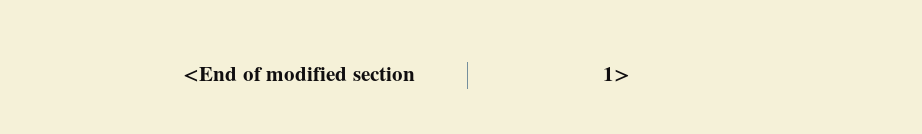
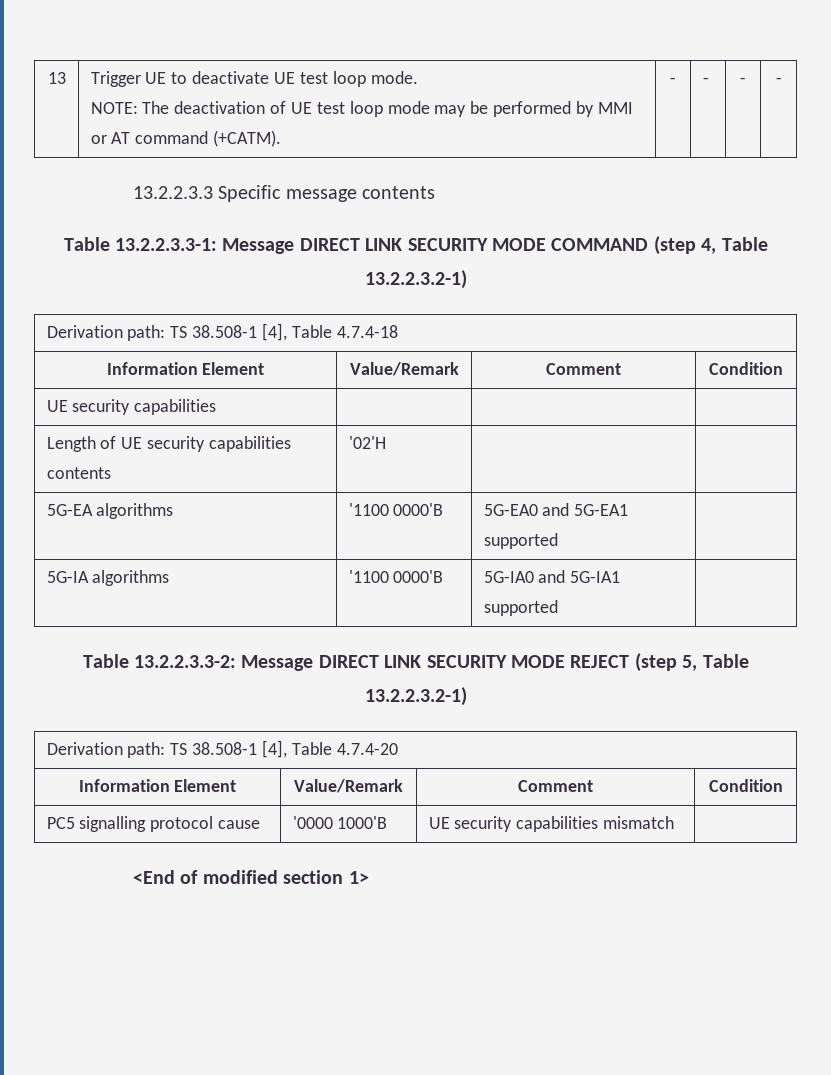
+ 13 | Trigger UE to deactivate UE test loop mode.
+ NOTE: The deactivation of UE test loop mode may be performed by MMI or AT command (+CATM). | - | - | - | -
+ 13.2.2.3.3 Specific message contents
+ Table 13.2.2.3.3-1: Message DIRECT LINK SECURITY MODE COMMAND (step 4, Table 13.2.2.3.2-1)
+ Derivation path: TS 38.508-1 [4], Table 4.7.4-18
+ Information Element | Value/Remark | Comment | Condition
+ UE security capabilities | | |
+ Length of UE security capabilities contents | '02'H | |
+ 5G-EA algorithms | '1100 0000'B | 5G-EA0 and 5G-EA1 supported |
+ 5G-IA algorithms | '1100 0000'B | 5G-IA0 and 5G-IA1 supported |
+ Table 13.2.2.3.3-2: Message DIRECT LINK SECURITY MODE REJECT (step 5, Table 13.2.2.3.2-1)
+ Derivation path: TS 38.508-1 [4], Table 4.7.4-20
+ Information Element | Value/Remark | Comment | Condition
+ PC5 signalling protocol cause | '0000 1000'B | UE security capabilities mismatch |

